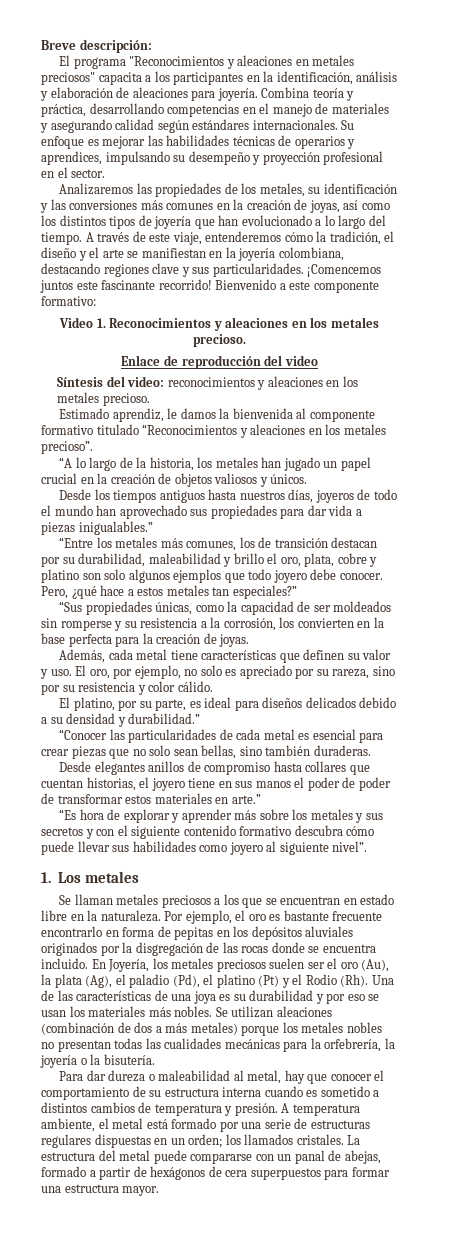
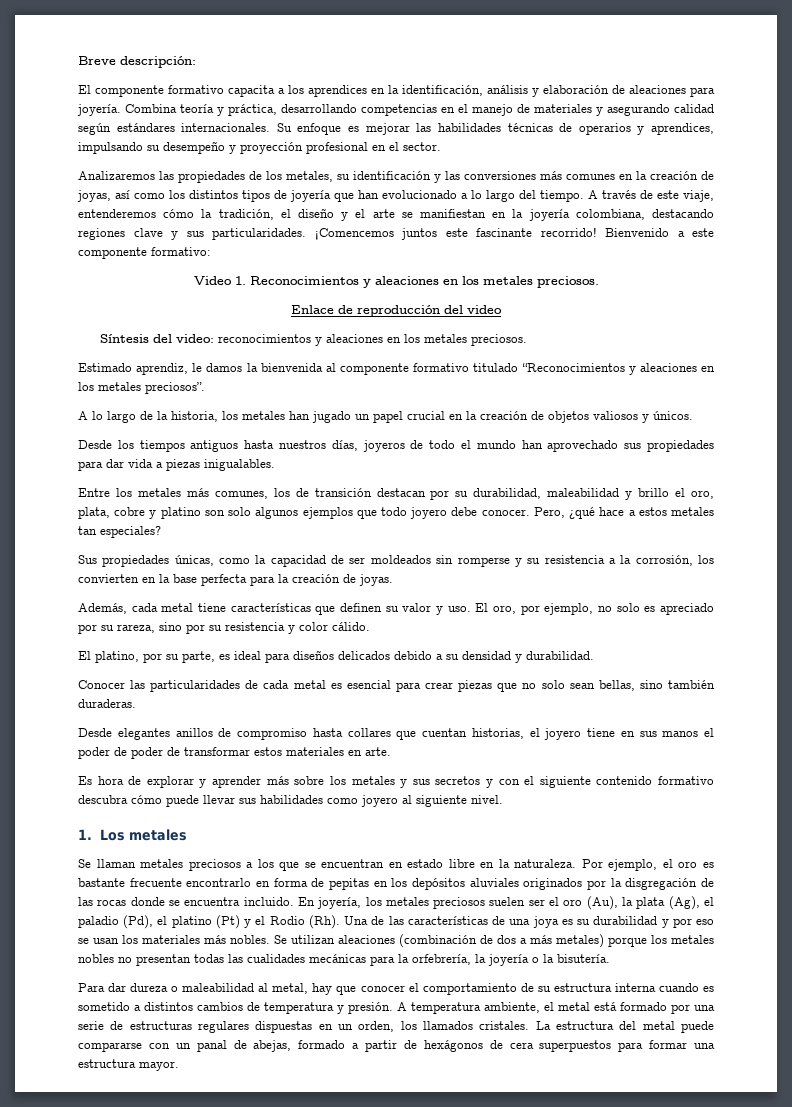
- El programa "Reconocimientos y aleaciones en metales preciosos" capacita a los participantes en la identificación, análisis y elaboración de aleaciones para joyería.
+ El componente formativo capacita a los aprendices en la identificación, análisis y elaboración de aleaciones para joyería.
- Video 1. Reconocimientos y aleaciones en los metales precioso.
+ Video 1. Reconocimientos y aleaciones en los metales preciosos.
- Síntesis del video: reconocimientos y aleaciones en los metales precioso.
+ Síntesis del video: reconocimientos y aleaciones en los metales preciosos.
- Estimado aprendiz, le damos la bienvenida al componente formativo titulado “Reconocimientos y aleaciones en los metales precioso”.
- “A lo largo de la historia, los metales han jugado un papel crucial en la creación de objetos valiosos y únicos.
+ Estimado aprendiz, le damos la bienvenida al componente formativo titulado “Reconocimientos y aleaciones en los metales preciosos”.
+ A lo largo de la historia, los metales han jugado un papel crucial en la creación de objetos valiosos y únicos.
- Desde los tiempos antiguos hasta nuestros días, joyeros de todo el mundo han aprovechado sus propiedades para dar vida a piezas inigualables.”
- “Entre los metales más comunes, los de transición destacan por su durabilidad, maleabilidad y brillo el oro, plata, cobre y platino son solo algunos ejemplos que todo joyero debe conocer.
+ Desde los tiempos antiguos hasta nuestros días, joyeros de todo el mundo han aprovechado sus propiedades para dar vida a piezas inigualables.
+ Entre los metales más comunes, los de transición destacan por su durabilidad, maleabilidad y brillo el oro, plata, cobre y platino son solo algunos ejemplos que todo joyero debe conocer.
- Pero, ¿qué hace a estos metales tan especiales?”
- “Sus propiedades únicas, como la capacidad de ser moldeados sin romperse y su resistencia a la corrosión, los convierten en la base perfecta para la creación de joyas.
+ Pero, ¿qué hace a estos metales tan especiales?
+ Sus propiedades únicas, como la capacidad de ser moldeados sin romperse y su resistencia a la corrosión, los convierten en la base perfecta para la creación de joyas.
- El platino, por su parte, es ideal para diseños delicados debido a su densidad y durabilidad.”
- “Conocer las particularidades de cada metal es esencial para crear piezas que no solo sean bellas, sino también duraderas.
+ El platino, por su parte, es ideal para diseños delicados debido a su densidad y durabilidad.
+ Conocer las particularidades de cada metal es esencial para crear piezas que no solo sean bellas, sino también duraderas.
- Desde elegantes anillos de compromiso hasta collares que cuentan historias, el joyero tiene en sus manos el poder de poder de transformar estos materiales en arte.”
- “Es hora de explorar y aprender más sobre los metales y sus secretos y con el siguiente contenido formativo descubra cómo puede llevar sus habilidades como joyero al siguiente nivel”.
+ Desde elegantes anillos de compromiso hasta collares que cuentan historias, el joyero tiene en sus manos el poder de poder de transformar estos materiales en arte.
+ Es hora de explorar y aprender más sobre los metales y sus secretos y con el siguiente contenido formativo descubra cómo puede llevar sus habilidades como joyero al siguiente nivel.
- En Joyería, los metales preciosos suelen ser el oro (Au), la plata (Ag), el paladio (Pd), el platino (Pt) y el Rodio (Rh). Una de las características de una joya es su durabilidad y por eso se usan los materiales más nobles.
+ En joyería, los metales preciosos suelen ser el oro (Au), la plata (Ag), el paladio (Pd), el platino (Pt) y el Rodio (Rh). Una de las características de una joya es su durabilidad y por eso se usan los materiales más nobles.
- A temperatura ambiente, el metal está formado por una serie de estructuras regulares dispuestas en un orden; los llamados cristales.
+ A temperatura ambiente, el metal está formado por una serie de estructuras regulares dispuestas en un orden, los llamados cristales.

